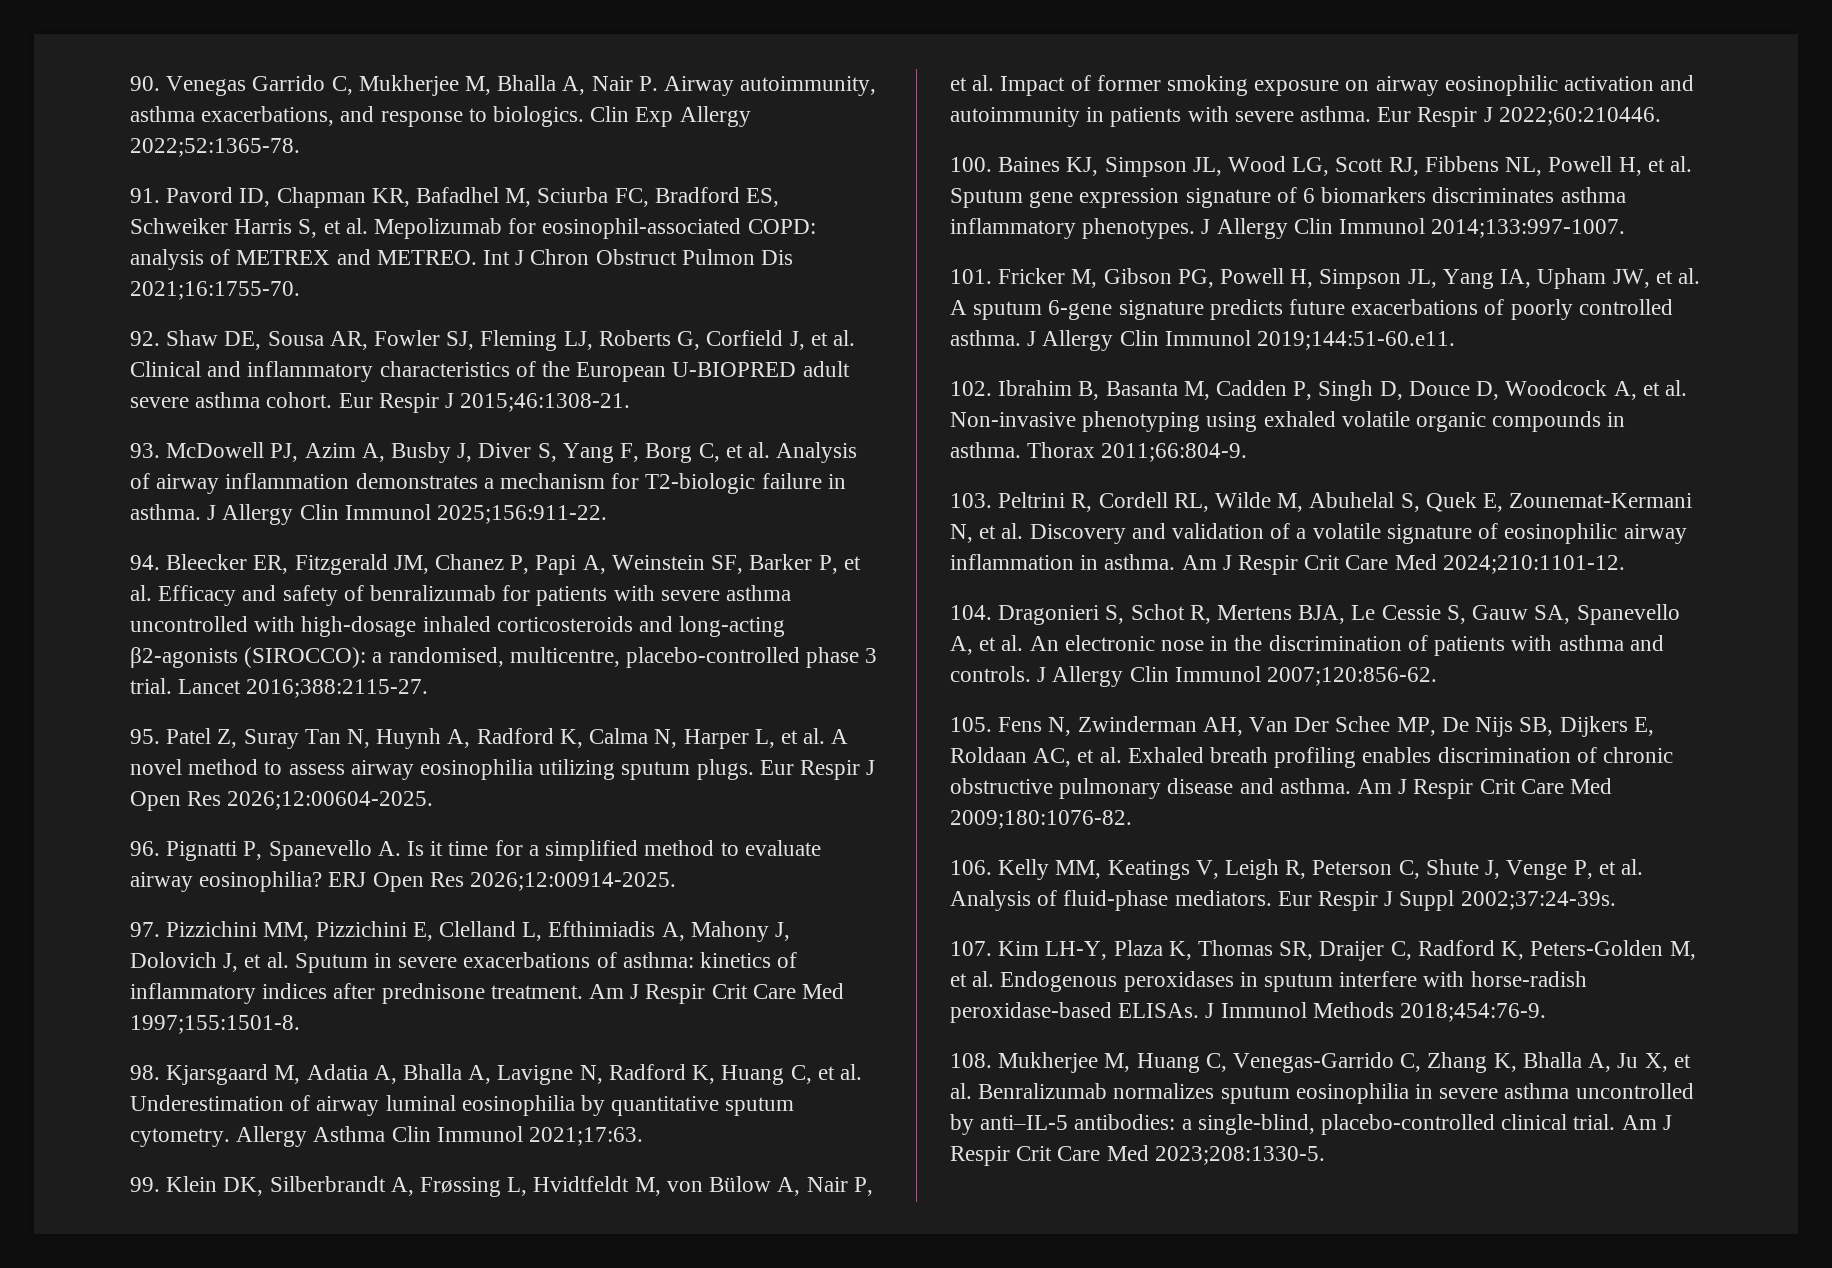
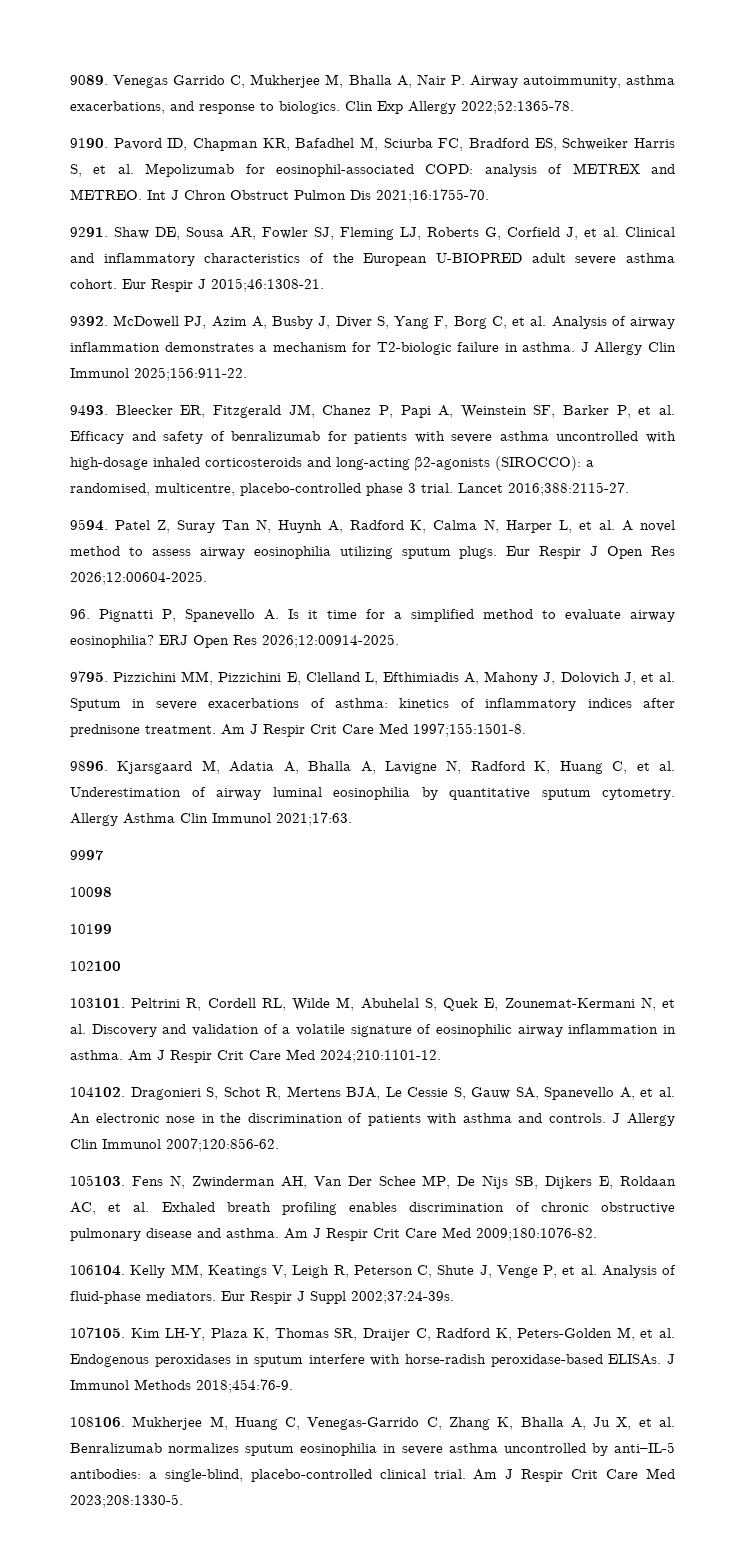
- 90. Venegas Garrido C, Mukherjee M, Bhalla A, Nair P. Airway autoimmunity, asthma exacerbations, and response to biologics.
+ 9089. Venegas Garrido C, Mukherjee M, Bhalla A, Nair P. Airway autoimmunity, asthma exacerbations, and response to biologics.
- 91. Pavord ID, Chapman KR, Bafadhel M, Sciurba FC, Bradford ES, Schweiker Harris S, et al. Mepolizumab for eosinophil-associated COPD: analysis of METREX and METREO.
+ 9190. Pavord ID, Chapman KR, Bafadhel M, Sciurba FC, Bradford ES, Schweiker Harris S, et al. Mepolizumab for eosinophil-associated COPD: analysis of METREX and METREO.
- 92. Shaw DE, Sousa AR, Fowler SJ, Fleming LJ, Roberts G, Corfield J, et al. Clinical and inflammatory characteristics of the European U-BIOPRED adult severe asthma cohort.
+ 9291. Shaw DE, Sousa AR, Fowler SJ, Fleming LJ, Roberts G, Corfield J, et al. Clinical and inflammatory characteristics of the European U-BIOPRED adult severe asthma cohort.
- 93. McDowell PJ, Azim A, Busby J, Diver S, Yang F, Borg C, et al. Analysis of airway inflammation demonstrates a mechanism for T2-biologic failure in asthma.
+ 9392. McDowell PJ, Azim A, Busby J, Diver S, Yang F, Borg C, et al. Analysis of airway inflammation demonstrates a mechanism for T2-biologic failure in asthma.
- 94. Bleecker ER, Fitzgerald JM, Chanez P, Papi A, Weinstein SF, Barker P, et al. Efficacy and safety of benralizumab for patients with severe asthma uncontrolled with high-dosage inhaled corticosteroids and long-acting β2-agonists (SIROCCO): a randomised, multicentre, placebo-controlled phase 3 trial.
+ 9493. Bleecker ER, Fitzgerald JM, Chanez P, Papi A, Weinstein SF, Barker P, et al. Efficacy and safety of benralizumab for patients with severe asthma uncontrolled with high-dosage inhaled corticosteroids and long-acting β2-agonists (SIROCCO): a randomised, multicentre, placebo-controlled phase 3 trial.
- 95. Patel Z, Suray Tan N, Huynh A, Radford K, Calma N, Harper L, et al. A novel method to assess airway eosinophilia utilizing sputum plugs.
+ 9594. Patel Z, Suray Tan N, Huynh A, Radford K, Calma N, Harper L, et al. A novel method to assess airway eosinophilia utilizing sputum plugs.
- 97. Pizzichini MM, Pizzichini E, Clelland L, Efthimiadis A, Mahony J, Dolovich J, et al. Sputum in severe exacerbations of asthma: kinetics of inflammatory indices after prednisone treatment.
+ 9795. Pizzichini MM, Pizzichini E, Clelland L, Efthimiadis A, Mahony J, Dolovich J, et al. Sputum in severe exacerbations of asthma: kinetics of inflammatory indices after prednisone treatment.
- 98. Kjarsgaard M, Adatia A, Bhalla A, Lavigne N, Radford K, Huang C, et al. Underestimation of airway luminal eosinophilia by quantitative sputum cytometry.
+ 9896. Kjarsgaard M, Adatia A, Bhalla A, Lavigne N, Radford K, Huang C, et al. Underestimation of airway luminal eosinophilia by quantitative sputum cytometry.
- 99. Klein DK, Silberbrandt A, Frøssing L, Hvidtfeldt M, von Bülow A, Nair P, et al. Impact of former smoking exposure on airway eosinophilic activation and autoimmunity in patients with severe asthma. Eur Respir J 2022;60:210446.
- 100. Baines KJ, Simpson JL, Wood LG, Scott RJ, Fibbens NL, Powell H, et al. Sputum gene expression signature of 6 biomarkers discriminates asthma inflammatory phenotypes. J Allergy Clin Immunol 2014;133:997-1007.
- 101. Fricker M, Gibson PG, Powell H, Simpson JL, Yang IA, Upham JW, et al. A sputum 6-gene signature predicts future exacerbations of poorly controlled asthma. J Allergy Clin Immunol 2019;144:51-60.e11.
- 102. Ibrahim B, Basanta M, Cadden P, Singh D, Douce D, Woodcock A, et al. Non-invasive phenotyping using exhaled volatile organic compounds in asthma. Thorax 2011;66:804-9.
- 103. Peltrini R, Cordell RL, Wilde M, Abuhelal S, Quek E, Zounemat-Kermani N, et al. Discovery and validation of a volatile signature of eosinophilic airway inflammation in asthma.
+ 9997
+ 10098
+ 10199
+ 102100
+ 103101. Peltrini R, Cordell RL, Wilde M, Abuhelal S, Quek E, Zounemat-Kermani N, et al. Discovery and validation of a volatile signature of eosinophilic airway inflammation in asthma.
- 104. Dragonieri S, Schot R, Mertens BJA, Le Cessie S, Gauw SA, Spanevello A, et al. An electronic nose in the discrimination of patients with asthma and controls.
+ 104102. Dragonieri S, Schot R, Mertens BJA, Le Cessie S, Gauw SA, Spanevello A, et al. An electronic nose in the discrimination of patients with asthma and controls.
- 105. Fens N, Zwinderman AH, Van Der Schee MP, De Nijs SB, Dijkers E, Roldaan AC, et al. Exhaled breath profiling enables discrimination of chronic obstructive pulmonary disease and asthma.
+ 105103. Fens N, Zwinderman AH, Van Der Schee MP, De Nijs SB, Dijkers E, Roldaan AC, et al. Exhaled breath profiling enables discrimination of chronic obstructive pulmonary disease and asthma.
- 106. Kelly MM, Keatings V, Leigh R, Peterson C, Shute J, Venge P, et al. Analysis of fluid-phase mediators.
+ 106104. Kelly MM, Keatings V, Leigh R, Peterson C, Shute J, Venge P, et al. Analysis of fluid-phase mediators.
- 107. Kim LH-Y, Plaza K, Thomas SR, Draijer C, Radford K, Peters-Golden M, et al. Endogenous peroxidases in sputum interfere with horse-radish peroxidase-based ELISAs.
+ 107105. Kim LH-Y, Plaza K, Thomas SR, Draijer C, Radford K, Peters-Golden M, et al. Endogenous peroxidases in sputum interfere with horse-radish peroxidase-based ELISAs.
- 108. Mukherjee M, Huang C, Venegas-Garrido C, Zhang K, Bhalla A, Ju X, et al. Benralizumab normalizes sputum eosinophilia in severe asthma uncontrolled by anti–IL-5 antibodies: a single-blind, placebo-controlled clinical trial.
+ 108106. Mukherjee M, Huang C, Venegas-Garrido C, Zhang K, Bhalla A, Ju X, et al. Benralizumab normalizes sputum eosinophilia in severe asthma uncontrolled by anti–IL-5 antibodies: a single-blind, placebo-controlled clinical trial.

